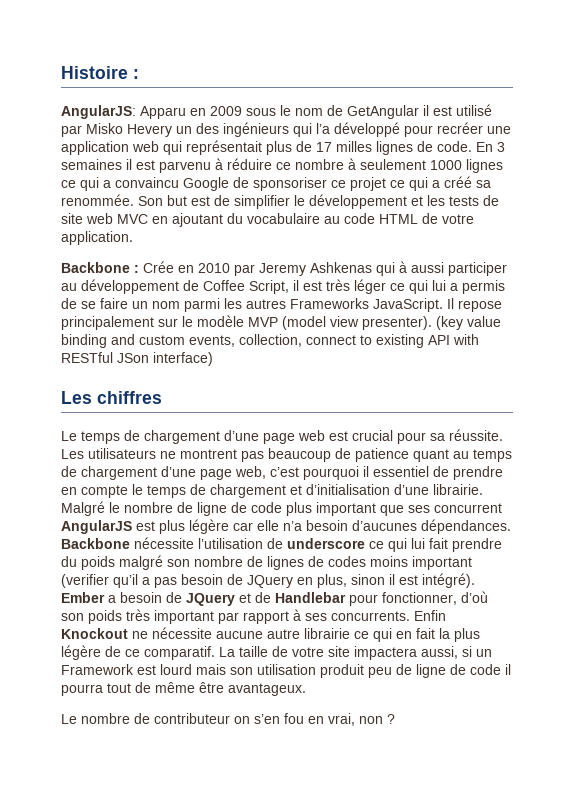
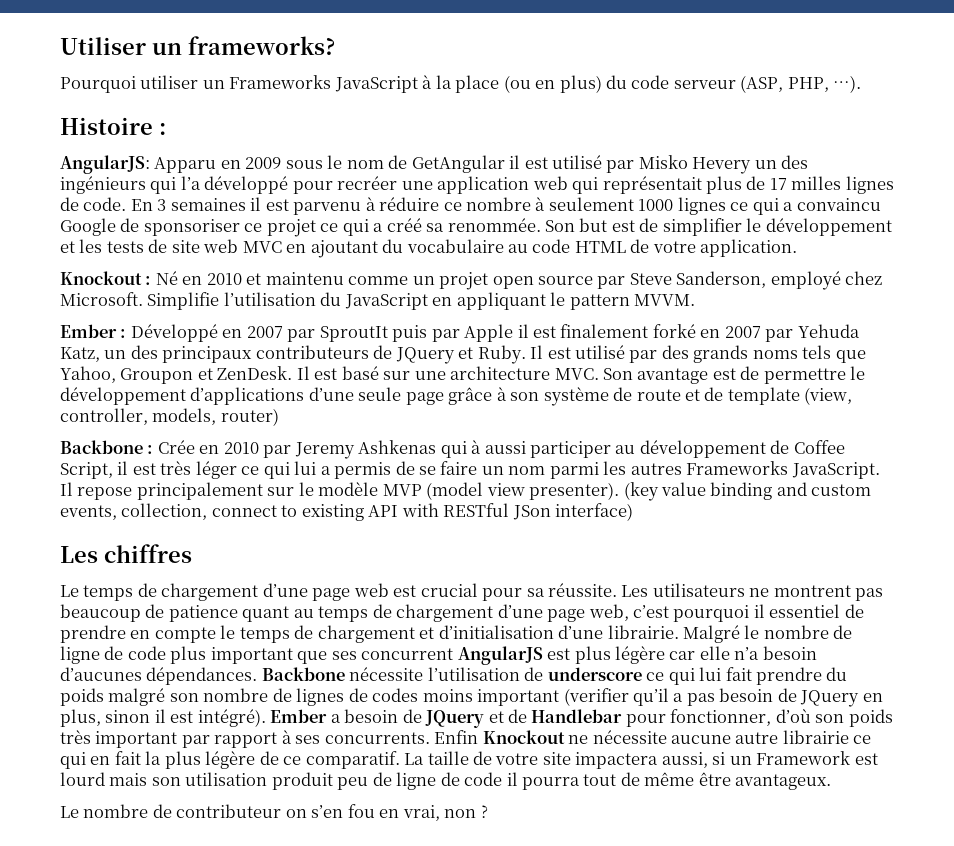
+ Utiliser un frameworks?
+ Pourquoi utiliser un Frameworks JavaScript à la place (ou en plus) du code serveur (ASP, PHP, …).
+ Knockout : Né en 2010 et maintenu comme un projet open source par Steve Sanderson, employé chez Microsoft. Simplifie l’utilisation du JavaScript en appliquant le pattern MVVM.
+ Ember : Développé en 2007 par SproutIt puis par Apple il est finalement forké en 2007 par Yehuda Katz, un des principaux contributeurs de JQuery et Ruby. Il est utilisé par des grands noms tels que Yahoo, Groupon et ZenDesk. Il est basé sur une architecture MVC. Son avantage est de permettre le développement d’applications d’une seule page grâce à son système de route et de template (view, controller, models, router)

